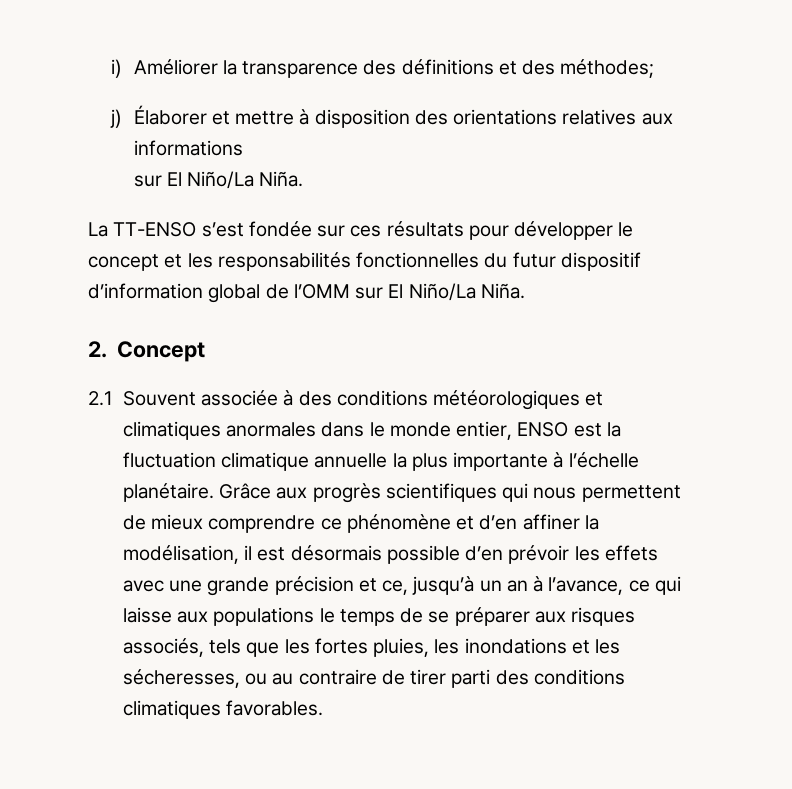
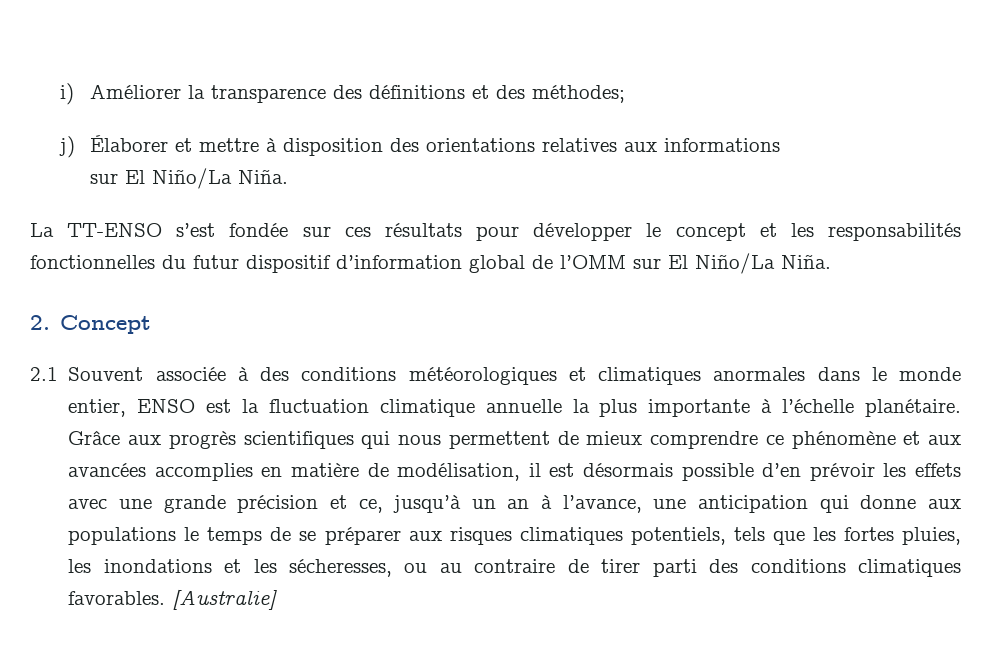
- Grâce aux progrès scientifiques qui nous permettent de mieux comprendre ce phénomène et d’en affiner la modélisation, il est désormais possible d’en prévoir les effets avec une grande précision et ce, jusqu’à un an à l’avance, ce qui laisse aux populations le temps de se préparer aux risques associés, tels que les fortes pluies, les inondations et les sécheresses, ou au contraire de tirer parti des conditions climatiques favorables.
+ Grâce aux progrès scientifiques qui nous permettent de mieux comprendre ce phénomène et aux avancées accomplies en matière de modélisation, il est désormais possible d’en prévoir les effets avec une grande précision et ce, jusqu’à un an à l’avance, une anticipation qui donne aux populations le temps de se préparer aux risques climatiques potentiels, tels que les fortes pluies, les inondations et les sécheresses, ou au contraire de tirer parti des conditions climatiques favorables.
+ [Australie]

